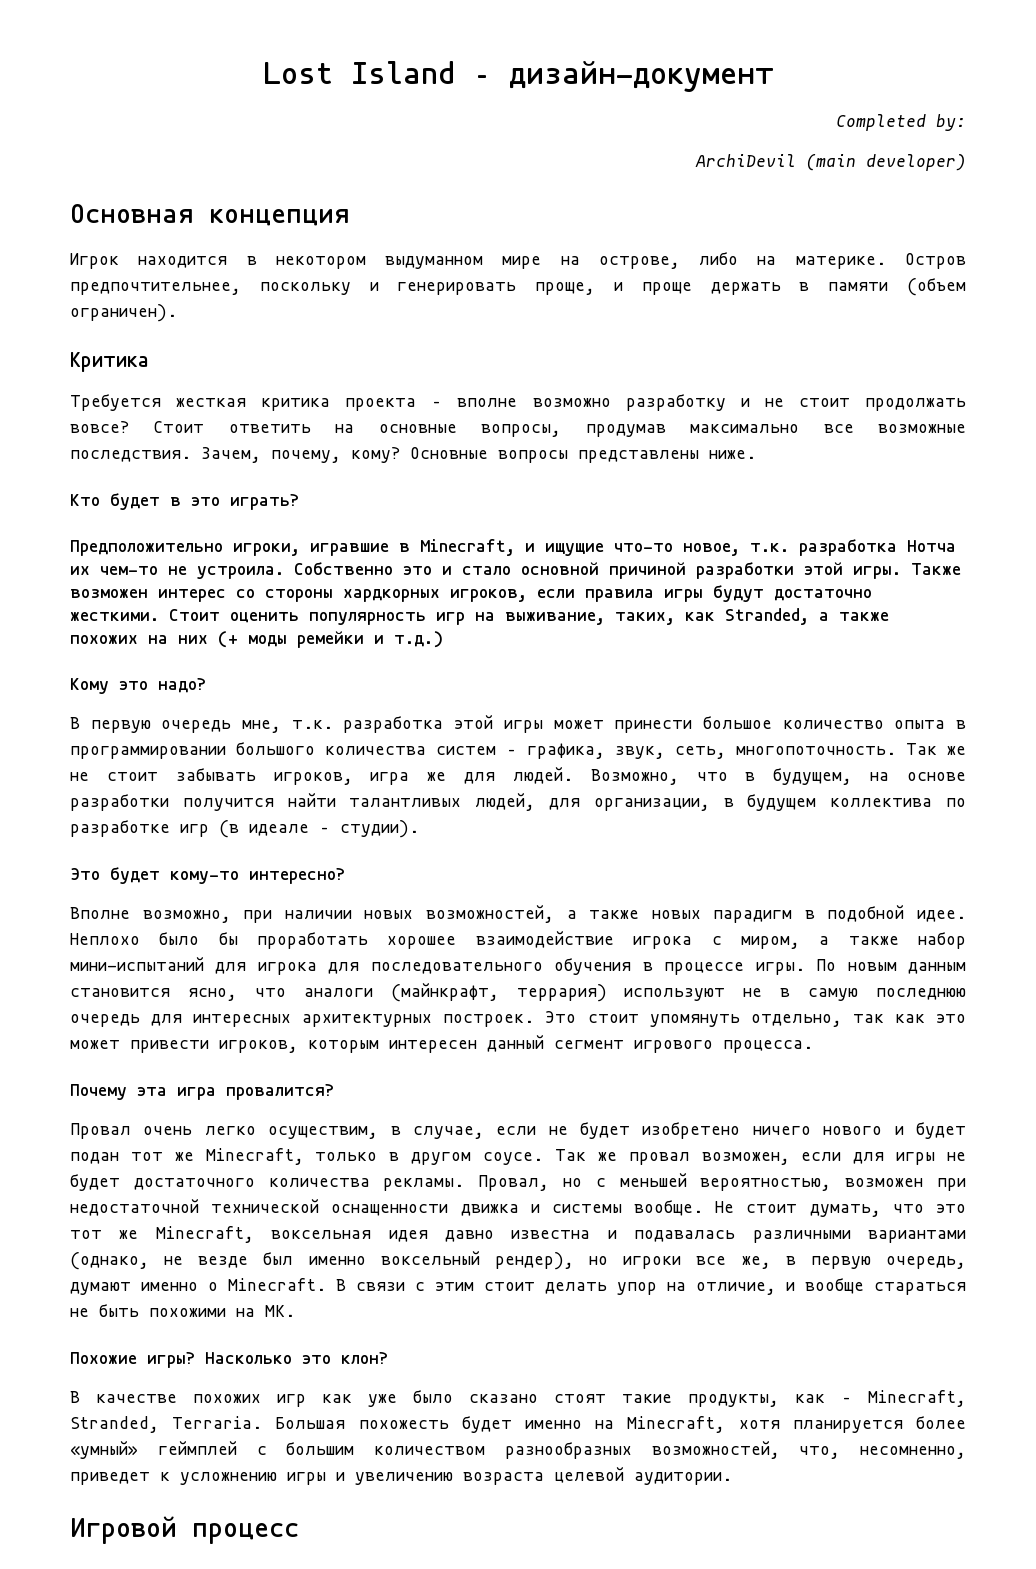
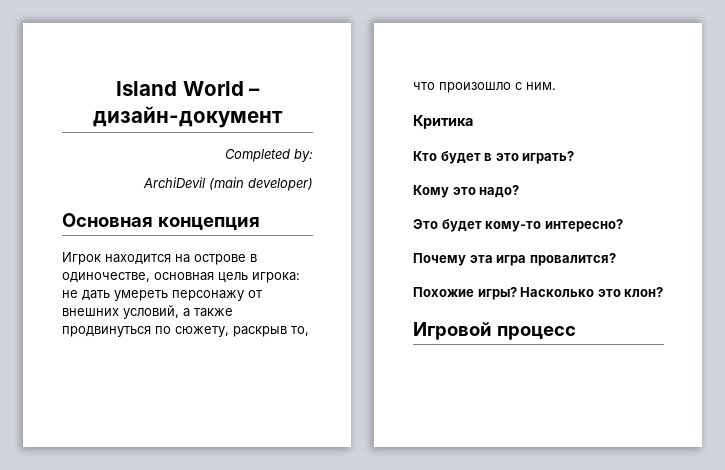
- Lost Island – дизайн-документ
+ Island World – дизайн-документ
- Игрок находится в некотором выдуманном мире на острове, либо на материке. Остров предпочтительнее, поскольку и генерировать проще, и проще держать в памяти (объем ограничен).
+ Игрок находится на острове в одиночестве, основная цель игрока: не дать умереть персонажу от внешних условий, а также продвинуться по сюжету, раскрыв то, что произошло с ним.
  Критика
- Требуется жесткая критика проекта – вполне возможно разработку и не стоит продолжать вовсе? Стоит ответить на основные вопросы, продумав максимально все возможные последствия. Зачем, почему, кому? Основные вопросы представлены ниже.
- Предположительно игроки, игравшие в Minecraft, и ищущие что-то новое, т.к. разработка Нотча их чем-то не устроила. Собственно это и стало основной причиной разработки этой игры. Также возможен интерес со стороны хардкорных игроков, если правила игры будут достаточно жесткими. Стоит оценить популярность игр на выживание, таких, как Stranded, а также похожих на них (+ моды ремейки и т.д.)
  Кому это надо?
- В первую очередь мне, т.к. разработка этой игры может принести большое количество опыта в программировании большого количества систем – графика, звук, сеть, многопоточность. Так же не стоит забывать игроков, игра же для людей. Возможно, что в будущем, на основе разработки получится найти талантливых людей, для организации, в будущем коллектива по разработке игр (в идеале – студии).
  Это будет кому-то интересно?
- Вполне возможно, при наличии новых возможностей, а также новых парадигм в подобной идее. Неплохо было бы проработать хорошее взаимодействие игрока с миром, а также набор мини-испытаний для игрока для последовательного обучения в процессе игры. По новым данным становится ясно, что аналоги (майнкрафт, террария) используют не в самую последнюю очередь для интересных архитектурных построек. Это стоит упомянуть отдельно, так как это может привести игроков, которым интересен данный сегмент игрового процесса.
  Почему эта игра провалится?
- Провал очень легко осуществим, в случае, если не будет изобретено ничего нового и будет подан тот же Minecraft, только в другом соусе. Так же провал возможен, если для игры не будет достаточного количества рекламы. Провал, но с меньшей вероятностью, возможен при недостаточной технической оснащенности движка и системы вообще. Не стоит думать, что это тот же Minecraft, воксельная идея давно известна и подавалась различными вариантами (однако, не везде был именно воксельный рендер), но игроки все же, в первую очередь, думают именно о Minecraft. В связи с этим стоит делать упор на отличие, и вообще стараться не быть похожими на МК.
- В качестве похожих игр как уже было сказано стоят такие продукты, как – Minecraft, Stranded, Terraria. Большая похожесть будет именно на Minecraft, хотя планируется более «умный» геймплей с большим количеством разнообразных возможностей, что, несомненно, приведет к усложнению игры и увеличению возраста целевой аудитории.

